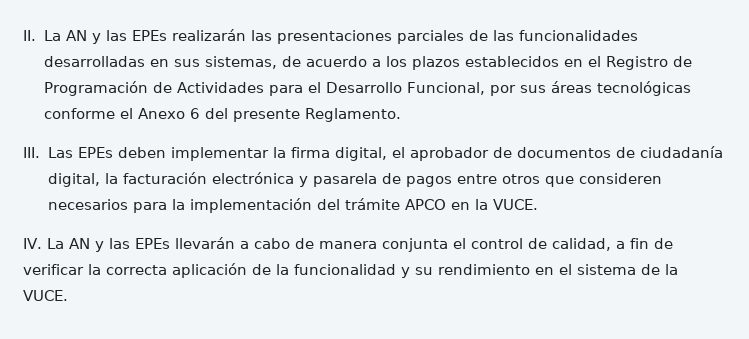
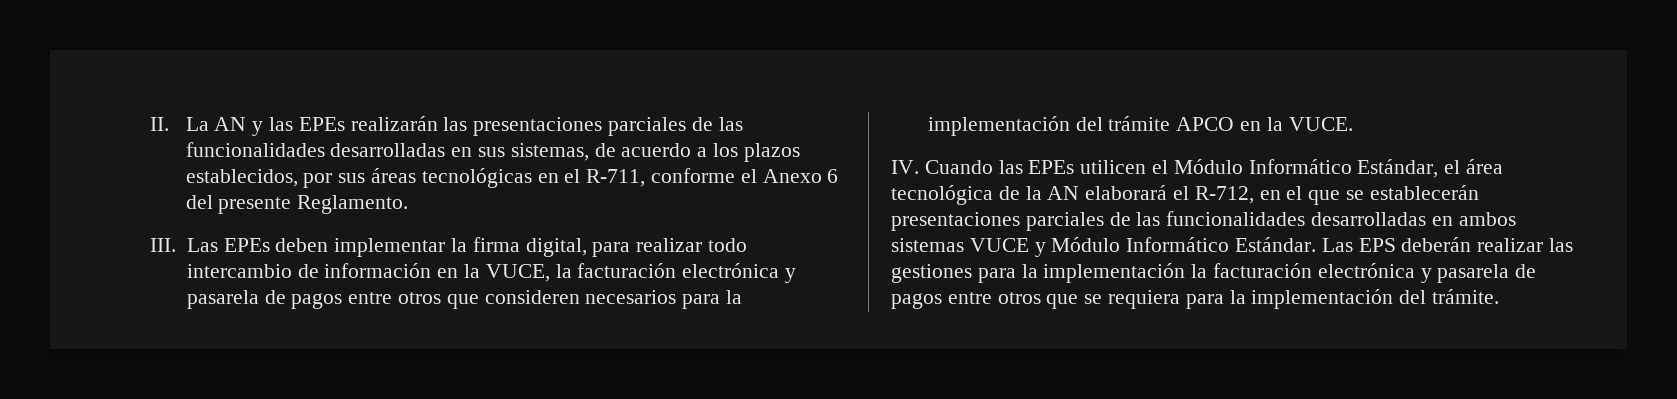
- II. La AN y las EPEs realizarán las presentaciones parciales de las funcionalidades desarrolladas en sus sistemas, de acuerdo a los plazos establecidos en el Registro de Programación de Actividades para el Desarrollo Funcional, por sus áreas tecnológicas conforme el Anexo 6 del presente Reglamento.
+ II. La AN y las EPEs realizarán las presentaciones parciales de las funcionalidades desarrolladas en sus sistemas, de acuerdo a los plazos establecidos, por sus áreas tecnológicas en el R-711, conforme el Anexo 6 del presente Reglamento.
- III. Las EPEs deben implementar la firma digital, el aprobador de documentos de ciudadanía digital, la facturación electrónica y pasarela de pagos entre otros que consideren necesarios para la implementación del trámite APCO en la VUCE.
+ III. Las EPEs deben implementar la firma digital, para realizar todo intercambio de información en la VUCE, la facturación electrónica y pasarela de pagos entre otros que consideren necesarios para la implementación del trámite APCO en la VUCE.
- IV. La AN y las EPEs llevarán a cabo de manera conjunta el control de calidad, a fin de verificar la correcta aplicación de la funcionalidad y su rendimiento en el sistema de la VUCE.
+ IV. Cuando las EPEs utilicen el Módulo Informático Estándar, el área tecnológica de la AN elaborará el R-712, en el que se establecerán presentaciones parciales de las funcionalidades desarrolladas en ambos sistemas VUCE y Módulo Informático Estándar. Las EPS deberán realizar las gestiones para la implementación la facturación electrónica y pasarela de pagos entre otros que se requiera para la implementación del trámite.

